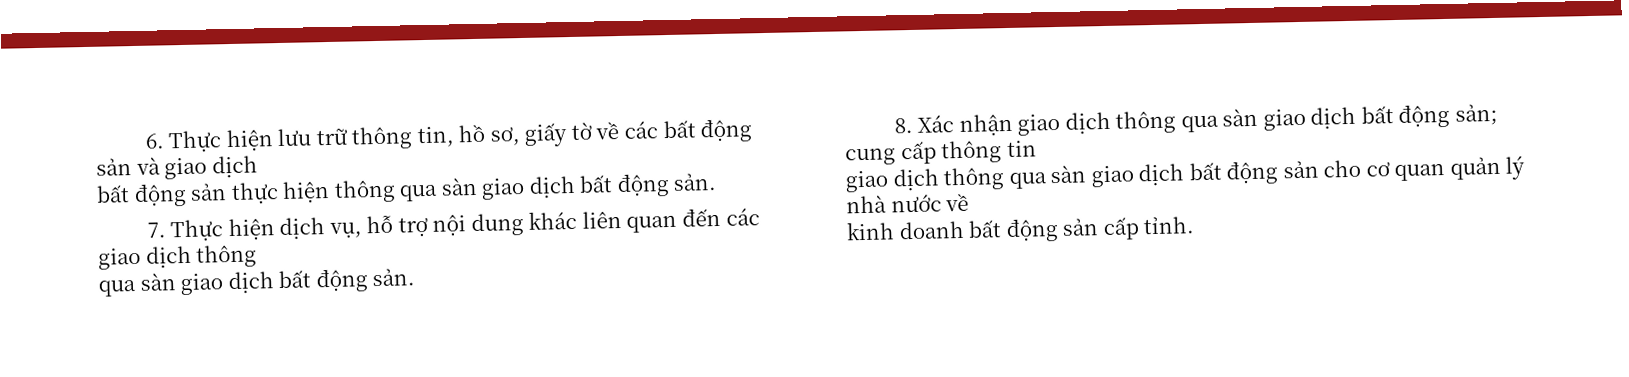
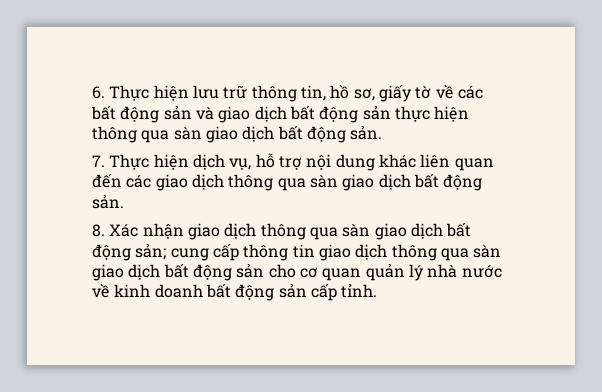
- 6. Thực hiện lưu trữ thông tin, hồ sơ, giấy tờ về các bất động sản và giao dịch
- bất động sản thực hiện thông qua sàn giao dịch bất động sản.
+ 6. Thực hiện lưu trữ thông tin, hồ sơ, giấy tờ về các bất động sản và giao dịch bất động sản thực hiện thông qua sàn giao dịch bất động sản.
- 7. Thực hiện dịch vụ, hỗ trợ nội dung khác liên quan đến các giao dịch thông
- qua sàn giao dịch bất động sản.
+ 7. Thực hiện dịch vụ, hỗ trợ nội dung khác liên quan đến các giao dịch thông qua sàn giao dịch bất động sản.
- 8. Xác nhận giao dịch thông qua sàn giao dịch bất động sản; cung cấp thông tin
- giao dịch thông qua sàn giao dịch bất động sản cho cơ quan quản lý nhà nước về
- kinh doanh bất động sản cấp tỉnh.
+ 8. Xác nhận giao dịch thông qua sàn giao dịch bất động sản; cung cấp thông tin giao dịch thông qua sàn giao dịch bất động sản cho cơ quan quản lý nhà nước về kinh doanh bất động sản cấp tỉnh.

